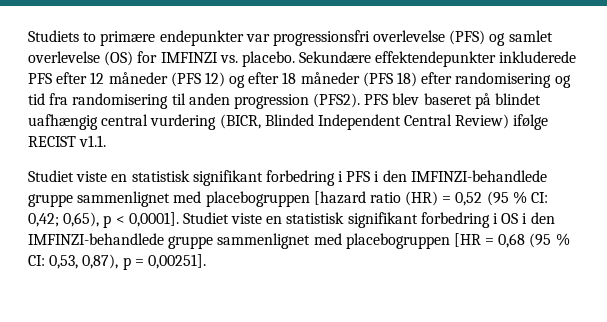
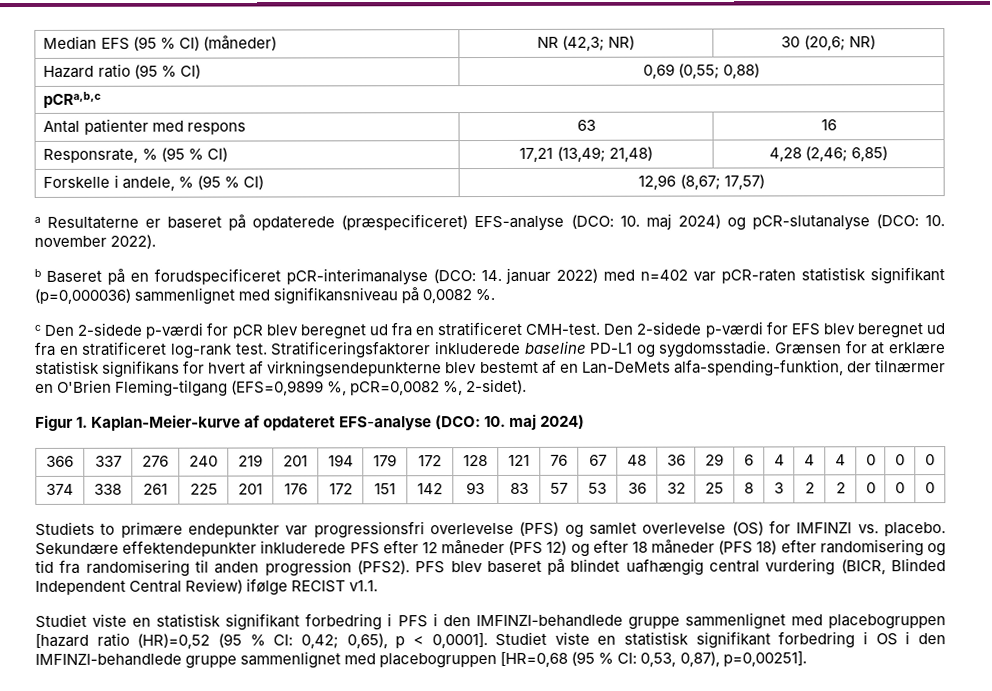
+ Median EFS (95 % CI) (måneder) | NR (42,3; NR) | 30 (20,6; NR)
+ Hazard ratio (95 % CI) | 0,69 (0,55; 0,88)
+ pCRa,b,c
+ Antal patienter med respons | 63 | 16
+ Responsrate, % (95 % CI) | 17,21 (13,49; 21,48) | 4,28 (2,46; 6,85)
+ Forskelle i andele, % (95 % CI) | 12,96 (8,67; 17,57)
+ a Resultaterne er baseret på opdaterede (præspecificeret) EFS-analyse (DCO: 10. maj 2024) og pCR-slutanalyse (DCO: 10. november 2022).
+ b Baseret på en forudspecificeret pCR-interimanalyse (DCO: 14. januar 2022) med n=402 var pCR-raten statistisk signifikant (p=0,000036) sammenlignet med signifikansniveau på 0,0082 %.
+ c Den 2-sidede p-værdi for pCR blev beregnet ud fra en stratificeret CMH-test. Den 2-sidede p-værdi for EFS blev beregnet ud fra en stratificeret log-rank test. Stratificeringsfaktorer inkluderede baseline PD-L1 og sygdomsstadie. Grænsen for at erklære statistisk signifikans for hvert af virkningsendepunkterne blev bestemt af en Lan-DeMets alfa-spending-funktion, der tilnærmer en O'Brien Fleming-tilgang (EFS=0,9899 %, pCR=0,0082 %, 2-sidet).
+ Figur 1. Kaplan-Meier-kurve af opdateret EFS-analyse (DCO: 10. maj 2024)
+ 366 | 337 | 276 | 240 | 219 | 201 | 194 | 179 | 172 | 128 | 121 | 76 | 67 | 48 | 36 | 29 | 6 | 4 | 4 | 4 | 0 | 0 | 0
+ 374 | 338 | 261 | 225 | 201 | 176 | 172 | 151 | 142 | 93 | 83 | 57 | 53 | 36 | 32 | 25 | 8 | 3 | 2 | 2 | 0 | 0 | 0
- Studiet viste en statistisk signifikant forbedring i PFS i den IMFINZI-behandlede gruppe sammenlignet med placebogruppen [hazard ratio (HR) = 0,52 (95 % CI: 0,42; 0,65), p < 0,0001].
+ Studiet viste en statistisk signifikant forbedring i PFS i den IMFINZI-behandlede gruppe sammenlignet med placebogruppen [hazard ratio (HR)=0,52 (95 % CI: 0,42; 0,65), p < 0,0001].
- Studiet viste en statistisk signifikant forbedring i OS i den IMFINZI-behandlede gruppe sammenlignet med placebogruppen [HR = 0,68 (95 % CI: 0,53, 0,87), p = 0,00251].
+ Studiet viste en statistisk signifikant forbedring i OS i den IMFINZI-behandlede gruppe sammenlignet med placebogruppen [HR=0,68 (95 % CI: 0,53, 0,87), p=0,00251].

